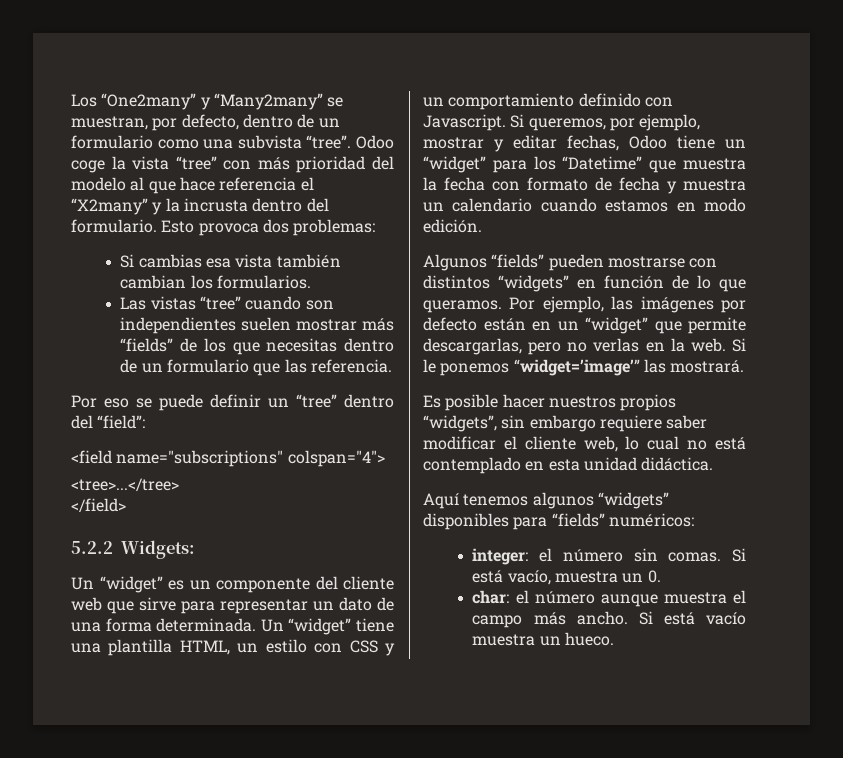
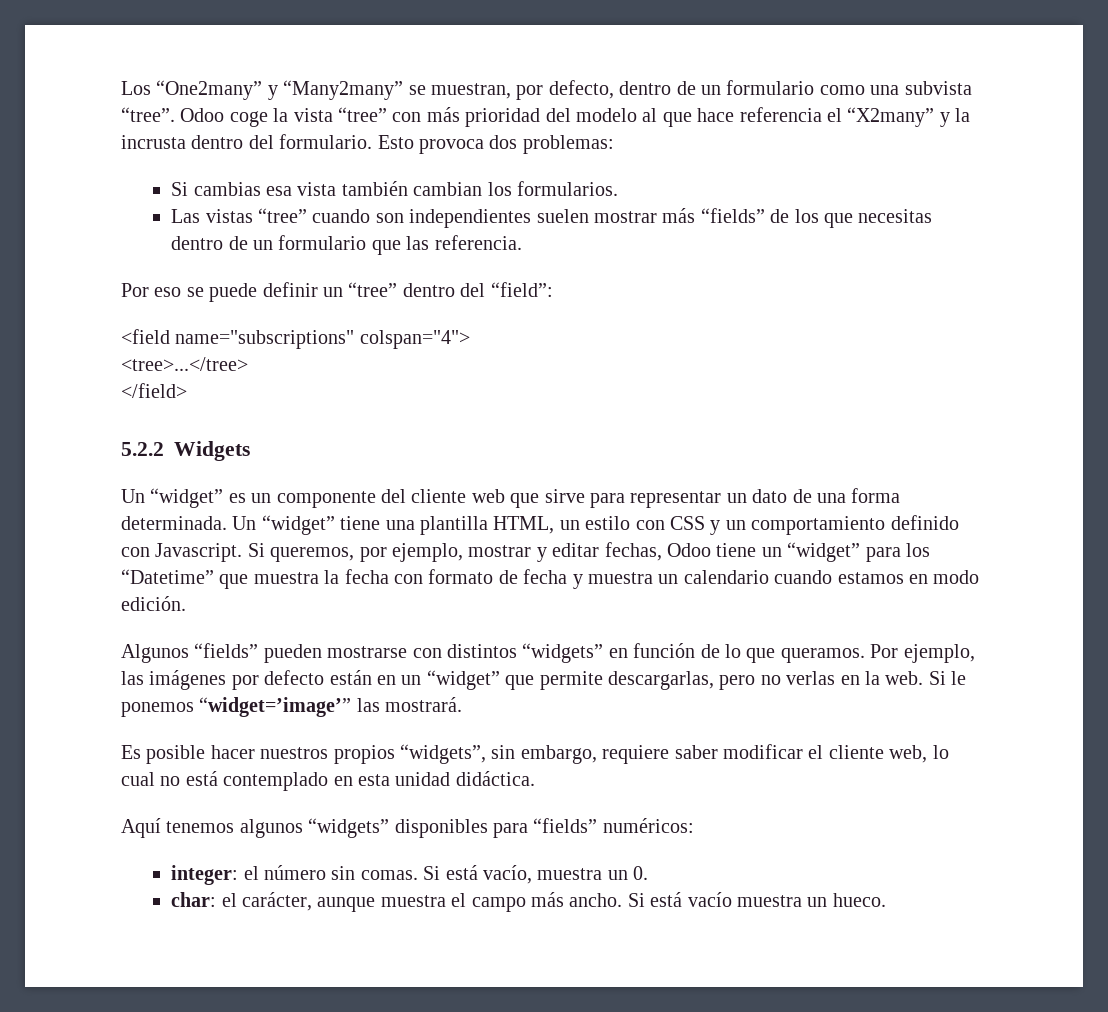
- 5.2.2 Widgets:
+ 5.2.2 Widgets
- Es posible hacer nuestros propios “widgets”, sin embargo requiere saber modificar el cliente web, lo cual no está contemplado en esta unidad didáctica.
+ Es posible hacer nuestros propios “widgets”, sin embargo, requiere saber modificar el cliente web, lo cual no está contemplado en esta unidad didáctica.
- char: el número aunque muestra el campo más ancho.
+ char: el carácter, aunque muestra el campo más ancho.

